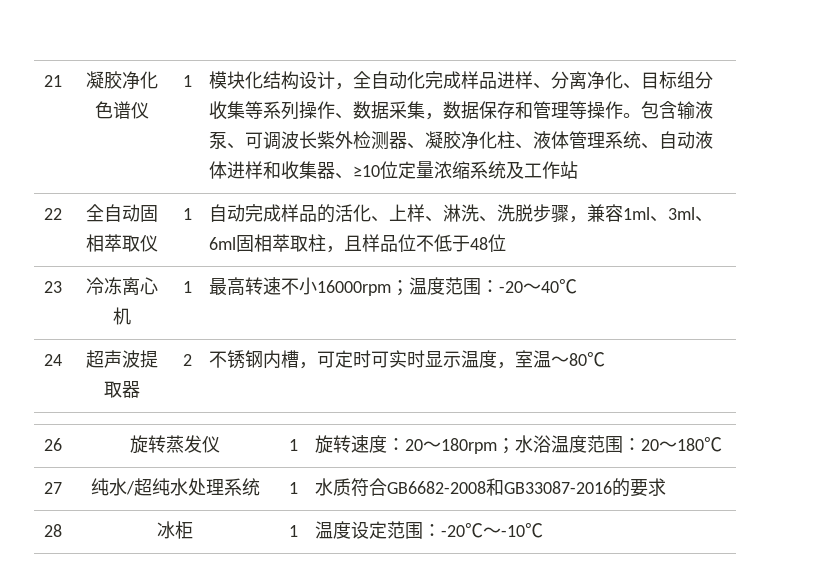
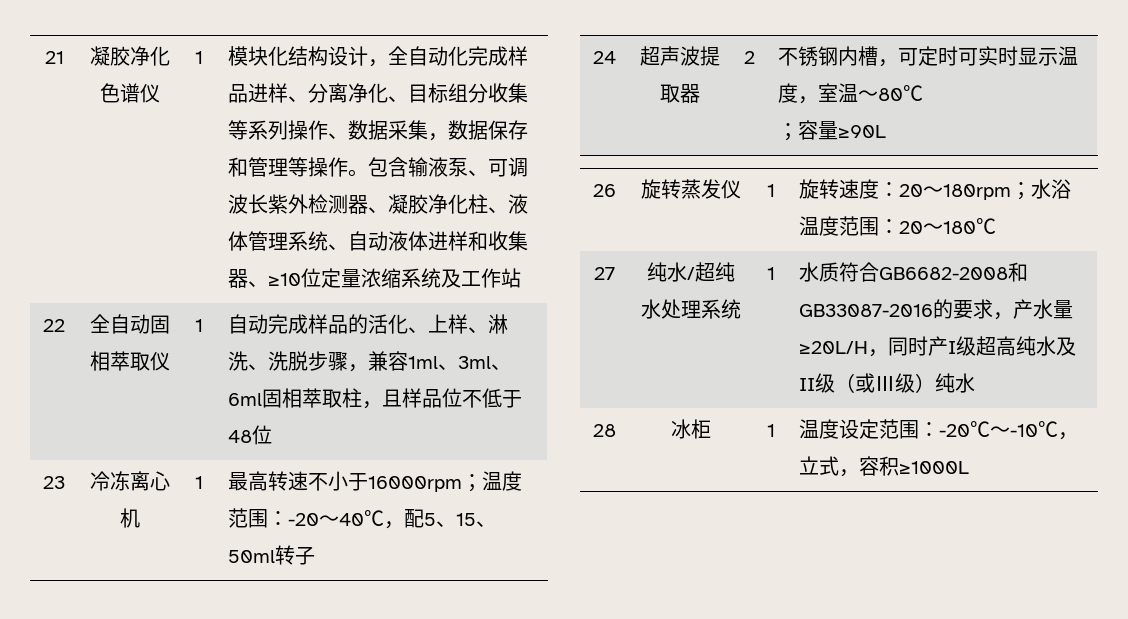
- 23 | 冷冻离心机 | 1 | 最高转速不小16000rpm；温度范围：-20～40℃
+ 23 | 冷冻离心机 | 1 | 最高转速不小于16000rpm；温度范围：-20～40℃，配5、15、50ml转子
  24 | 超声波提取器 | 2 | 不锈钢内槽，可定时可实时显示温度，室温～80℃
+ ；容量≥90L
- 27 | 纯水/超纯水处理系统 | 1 | 水质符合GB6682-2008和GB33087-2016的要求
+ 27 | 纯水/超纯水处理系统 | 1 | 水质符合GB6682-2008和GB33087-2016的要求，产水量≥20L/H，同时产I级超高纯水及II级（或Ⅲ级）纯水
- 28 | 冰柜 | 1 | 温度设定范围：-20℃～-10℃
+ 28 | 冰柜 | 1 | 温度设定范围：-20℃～-10℃，立式，容积≥1000L

